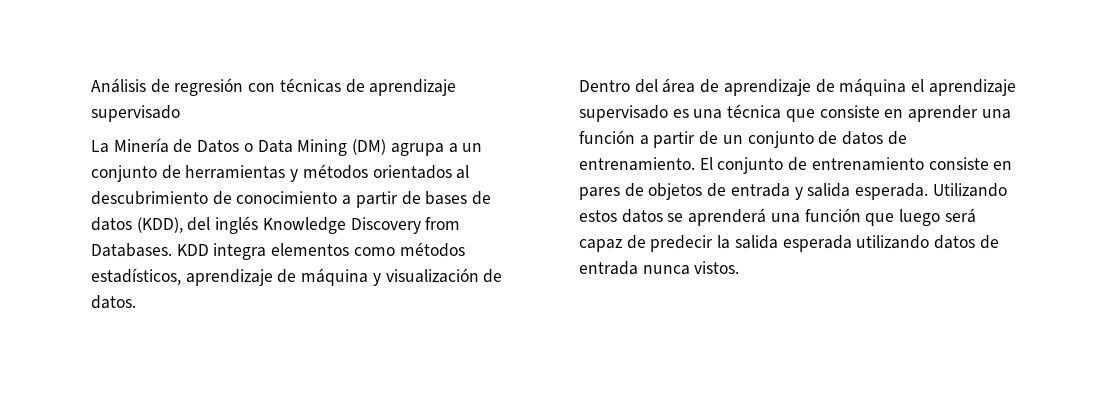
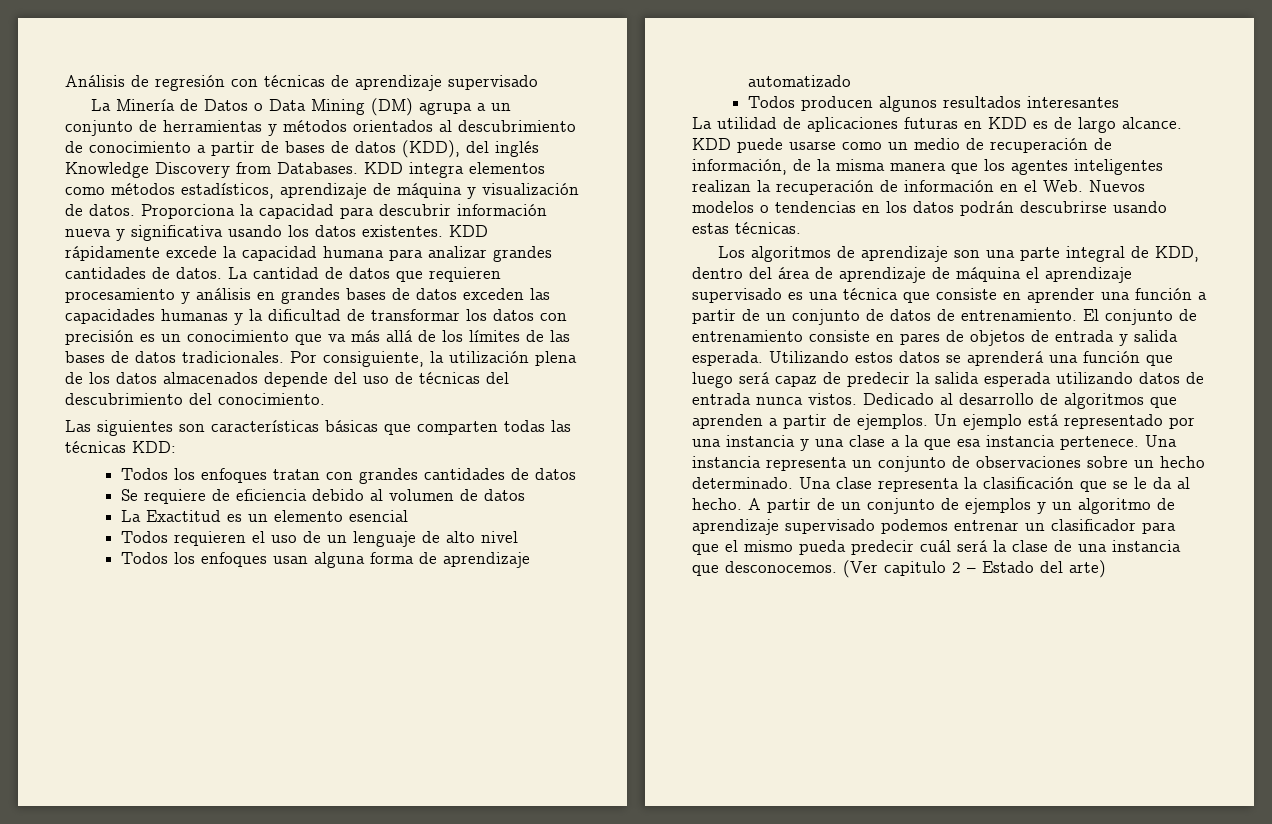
- KDD integra elementos como métodos estadísticos, aprendizaje de máquina y visualización de datos.
- Dentro del área de aprendizaje de máquina el aprendizaje supervisado es una técnica que consiste en aprender una función a partir de un conjunto de datos de entrenamiento.
+ KDD integra elementos como métodos estadísticos, aprendizaje de máquina y visualización de datos. Proporciona la capacidad para descubrir información nueva y significativa usando los datos existentes. KDD rápidamente excede la capacidad humana para analizar grandes cantidades de datos. La cantidad de datos que requieren procesamiento y análisis en grandes bases de datos exceden las capacidades humanas y la dificultad de transformar los datos con precisión es un conocimiento que va más allá de los límites de las bases de datos tradicionales. Por consiguiente, la utilización plena de los datos almacenados depende del uso de técnicas del descubrimiento del conocimiento.
+ Las siguientes son características básicas que comparten todas las técnicas KDD:
+ Todos los enfoques tratan con grandes cantidades de datos
+ Se requiere de eficiencia debido al volumen de datos
+ La Exactitud es un elemento esencial
+ Todos requieren el uso de un lenguaje de alto nivel
+ Todos los enfoques usan alguna forma de aprendizaje automatizado
+ Todos producen algunos resultados interesantes
+ La utilidad de aplicaciones futuras en KDD es de largo alcance. KDD puede usarse como un medio de recuperación de información, de la misma manera que los agentes inteligentes realizan la recuperación de información en el Web. Nuevos modelos o tendencias en los datos podrán descubrirse usando estas técnicas.
+ Los algoritmos de aprendizaje son una parte integral de KDD, dentro del área de aprendizaje de máquina el aprendizaje supervisado es una técnica que consiste en aprender una función a partir de un conjunto de datos de entrenamiento.
+ Dedicado al desarrollo de algoritmos que aprenden a partir de ejemplos. Un ejemplo está representado por una instancia y una clase a la que esa instancia pertenece. Una instancia representa un conjunto de observaciones sobre un hecho determinado. Una clase representa la clasificación que se le da al hecho. A partir de un conjunto de ejemplos y un algoritmo de aprendizaje supervisado podemos entrenar un clasificador para que el mismo pueda predecir cuál será la clase de una instancia que desconocemos. (Ver capitulo 2 – Estado del arte)

